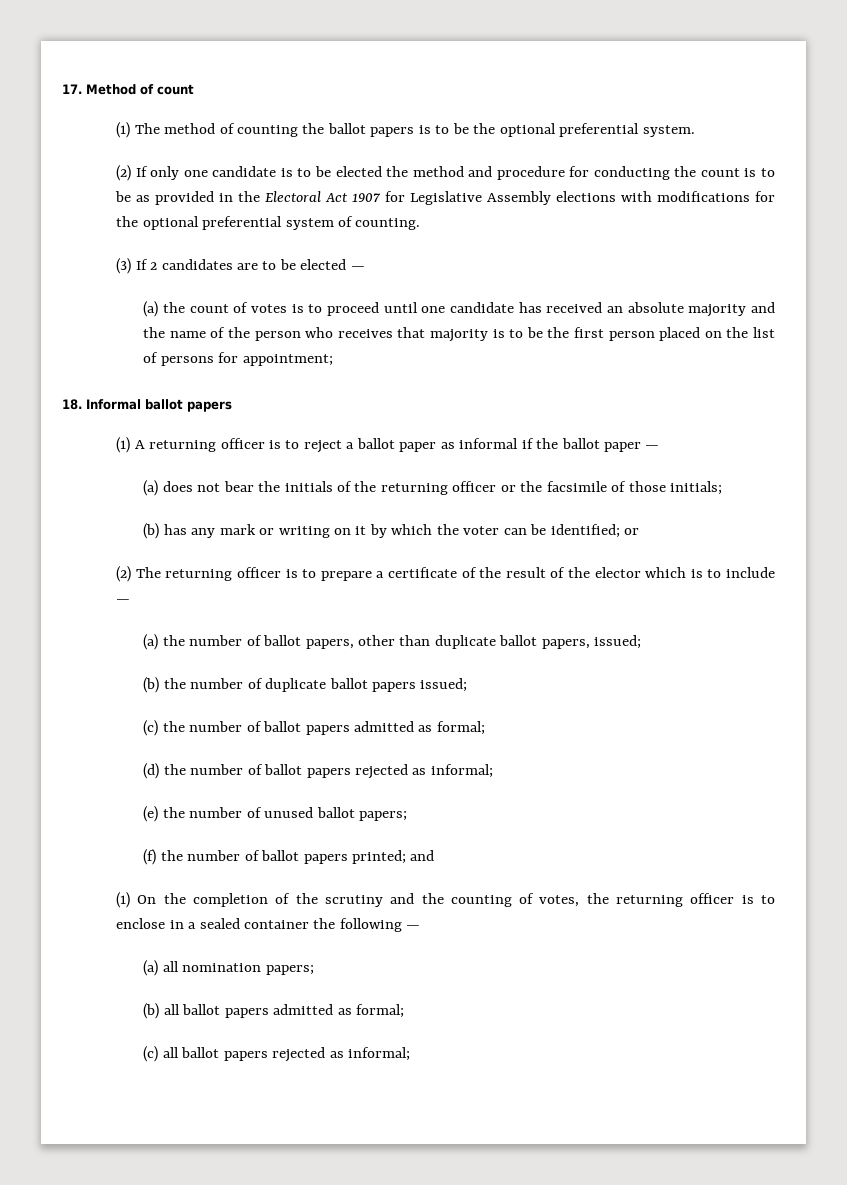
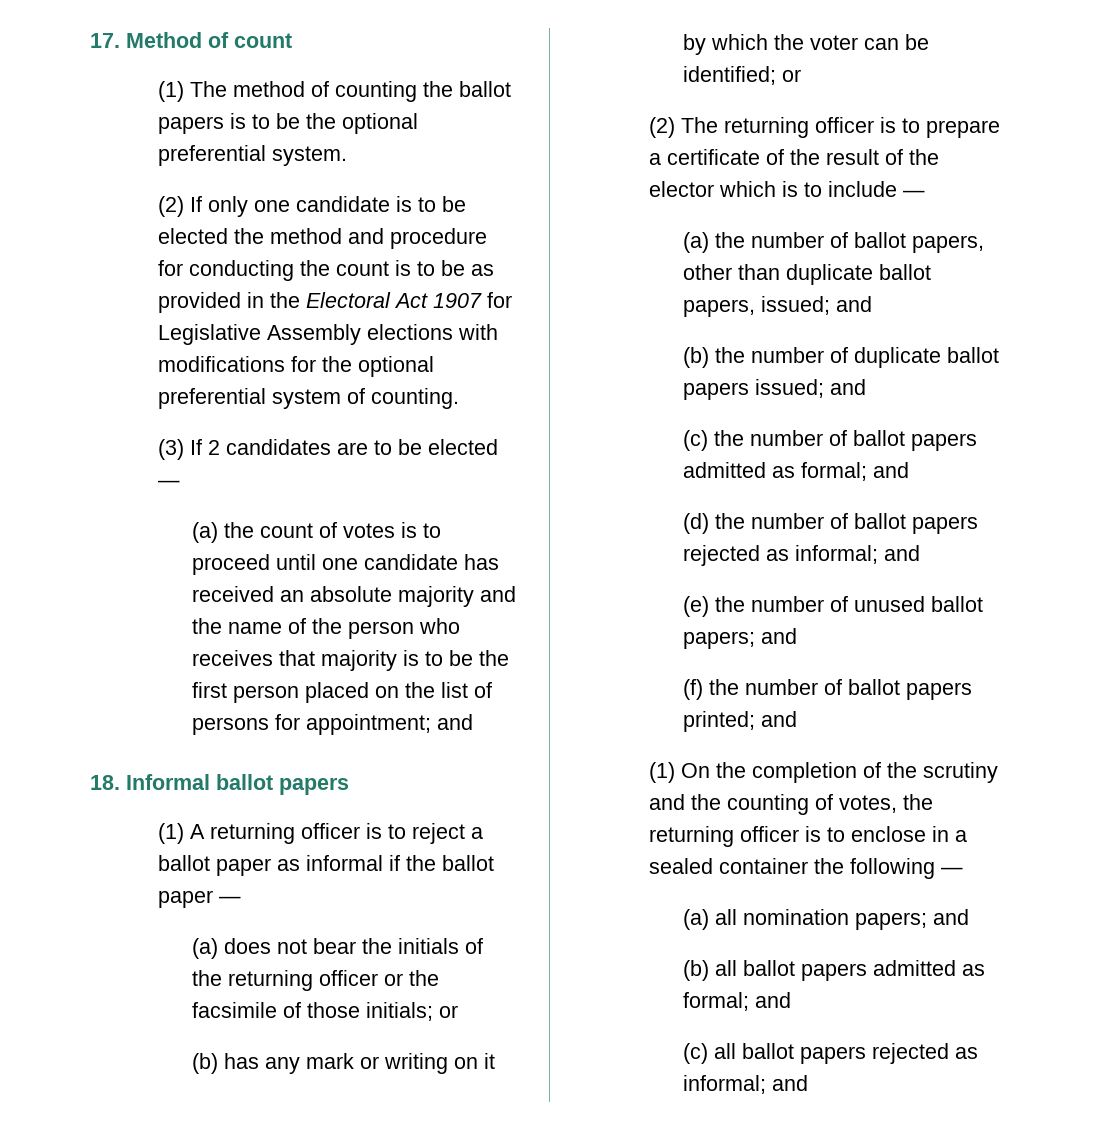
- (a) the count of votes is to proceed until one candidate has received an absolute majority and the name of the person who receives that majority is to be the first person placed on the list of persons for appointment;
+ (a) the count of votes is to proceed until one candidate has received an absolute majority and the name of the person who receives that majority is to be the first person placed on the list of persons for appointment; and
- (a) does not bear the initials of the returning officer or the facsimile of those initials;
+ (a) does not bear the initials of the returning officer or the facsimile of those initials; or
- (a) the number of ballot papers, other than duplicate ballot papers, issued;
+ (a) the number of ballot papers, other than duplicate ballot papers, issued; and
- (b) the number of duplicate ballot papers issued;
+ (b) the number of duplicate ballot papers issued; and
- (c) the number of ballot papers admitted as formal;
+ (c) the number of ballot papers admitted as formal; and
- (d) the number of ballot papers rejected as informal;
+ (d) the number of ballot papers rejected as informal; and
- (e) the number of unused ballot papers;
+ (e) the number of unused ballot papers; and
- (a) all nomination papers;
+ (a) all nomination papers; and
- (b) all ballot papers admitted as formal;
+ (b) all ballot papers admitted as formal; and
- (c) all ballot papers rejected as informal;
+ (c) all ballot papers rejected as informal; and

